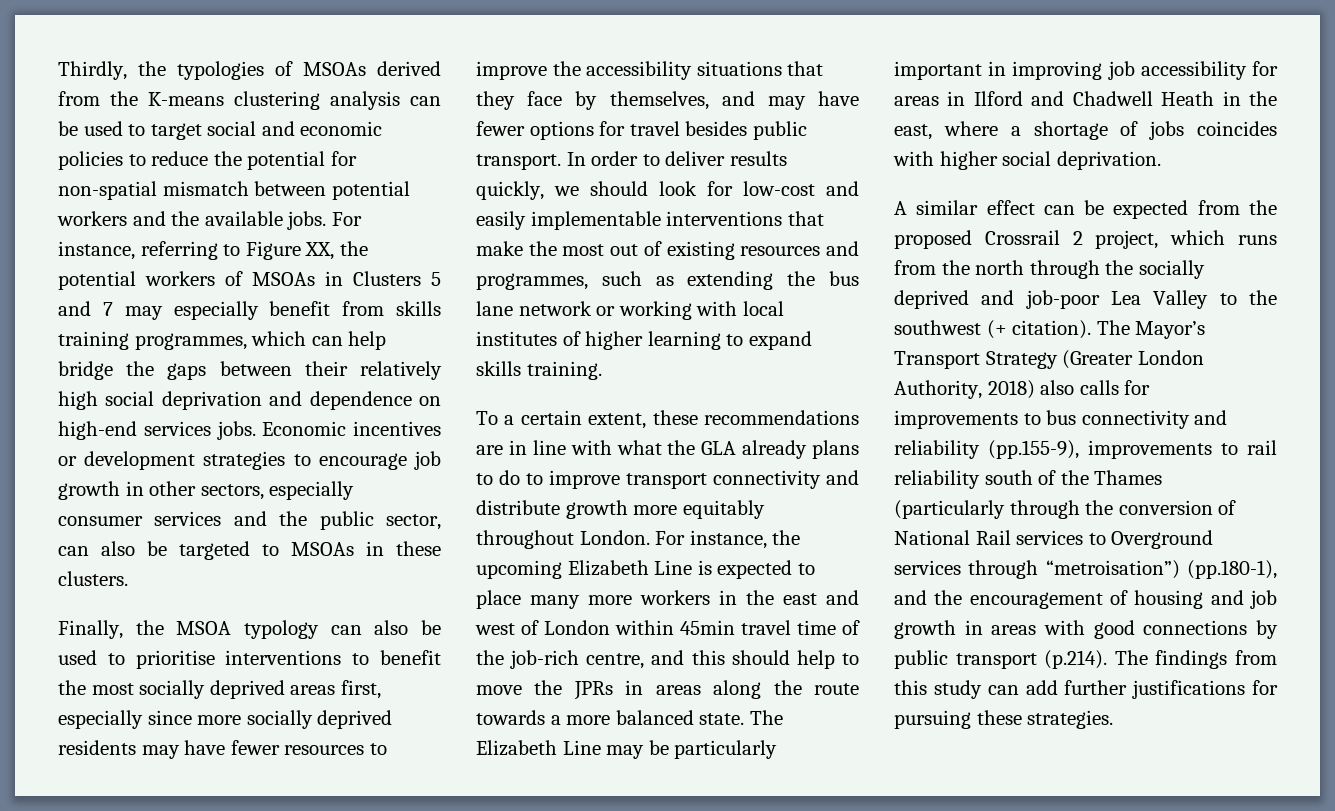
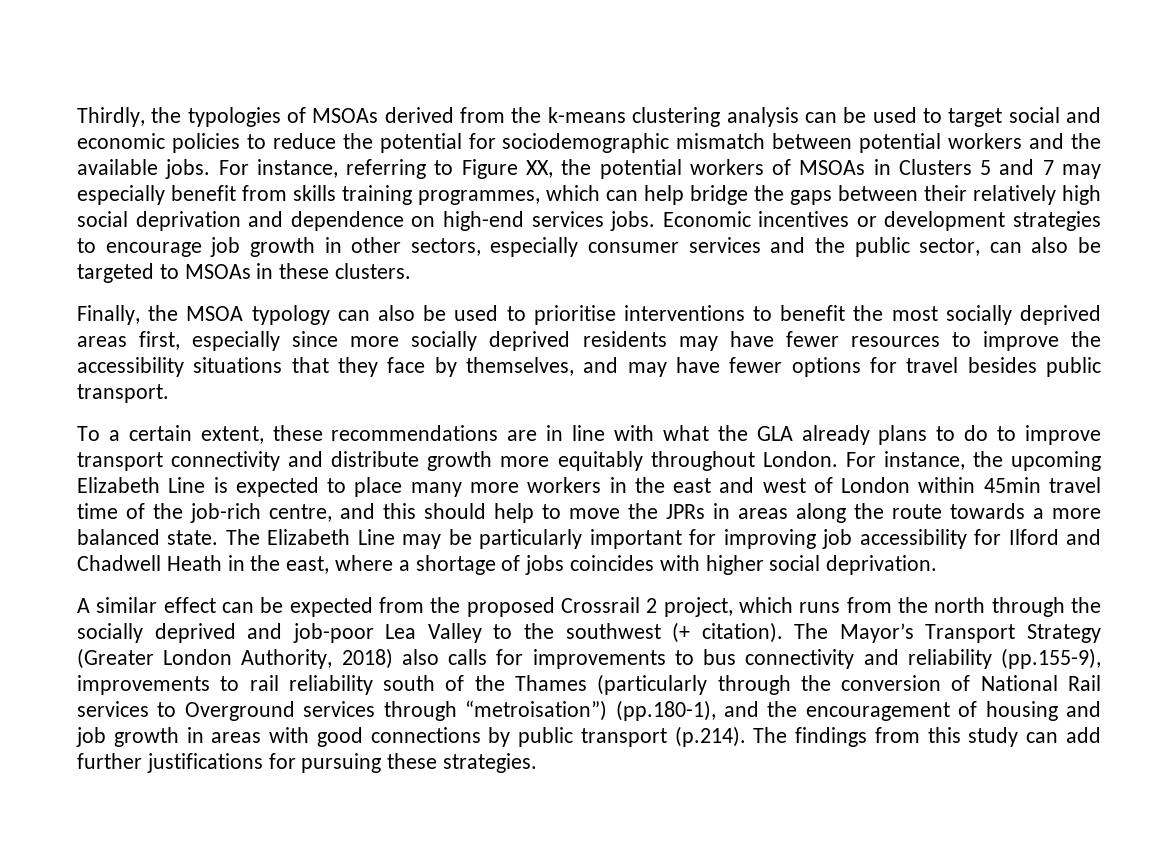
- Thirdly, the typologies of MSOAs derived from the K-means clustering analysis can be used to target social and economic policies to reduce the potential for non-spatial mismatch between potential workers and the available jobs.
+ Thirdly, the typologies of MSOAs derived from the k-means clustering analysis can be used to target social and economic policies to reduce the potential for sociodemographic mismatch between potential workers and the available jobs.
- In order to deliver results quickly, we should look for low-cost and easily implementable interventions that make the most out of existing resources and programmes, such as extending the bus lane network or working with local institutes of higher learning to expand skills training.
- The Elizabeth Line may be particularly important in improving job accessibility for areas in Ilford and Chadwell Heath in the east, where a shortage of jobs coincides with higher social deprivation.
+ The Elizabeth Line may be particularly important for improving job accessibility for Ilford and Chadwell Heath in the east, where a shortage of jobs coincides with higher social deprivation.

